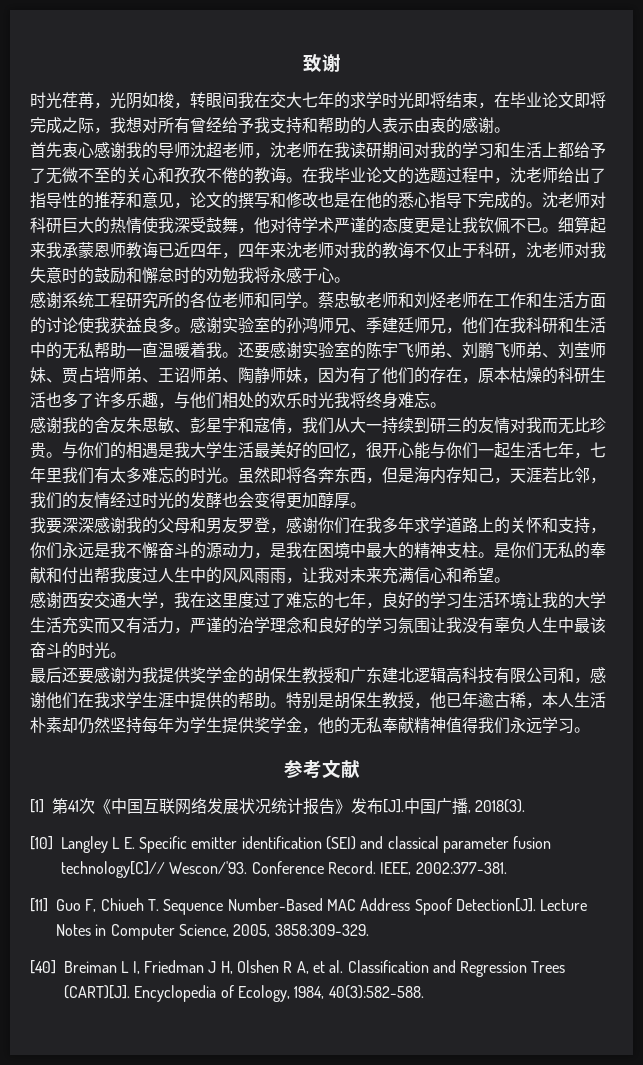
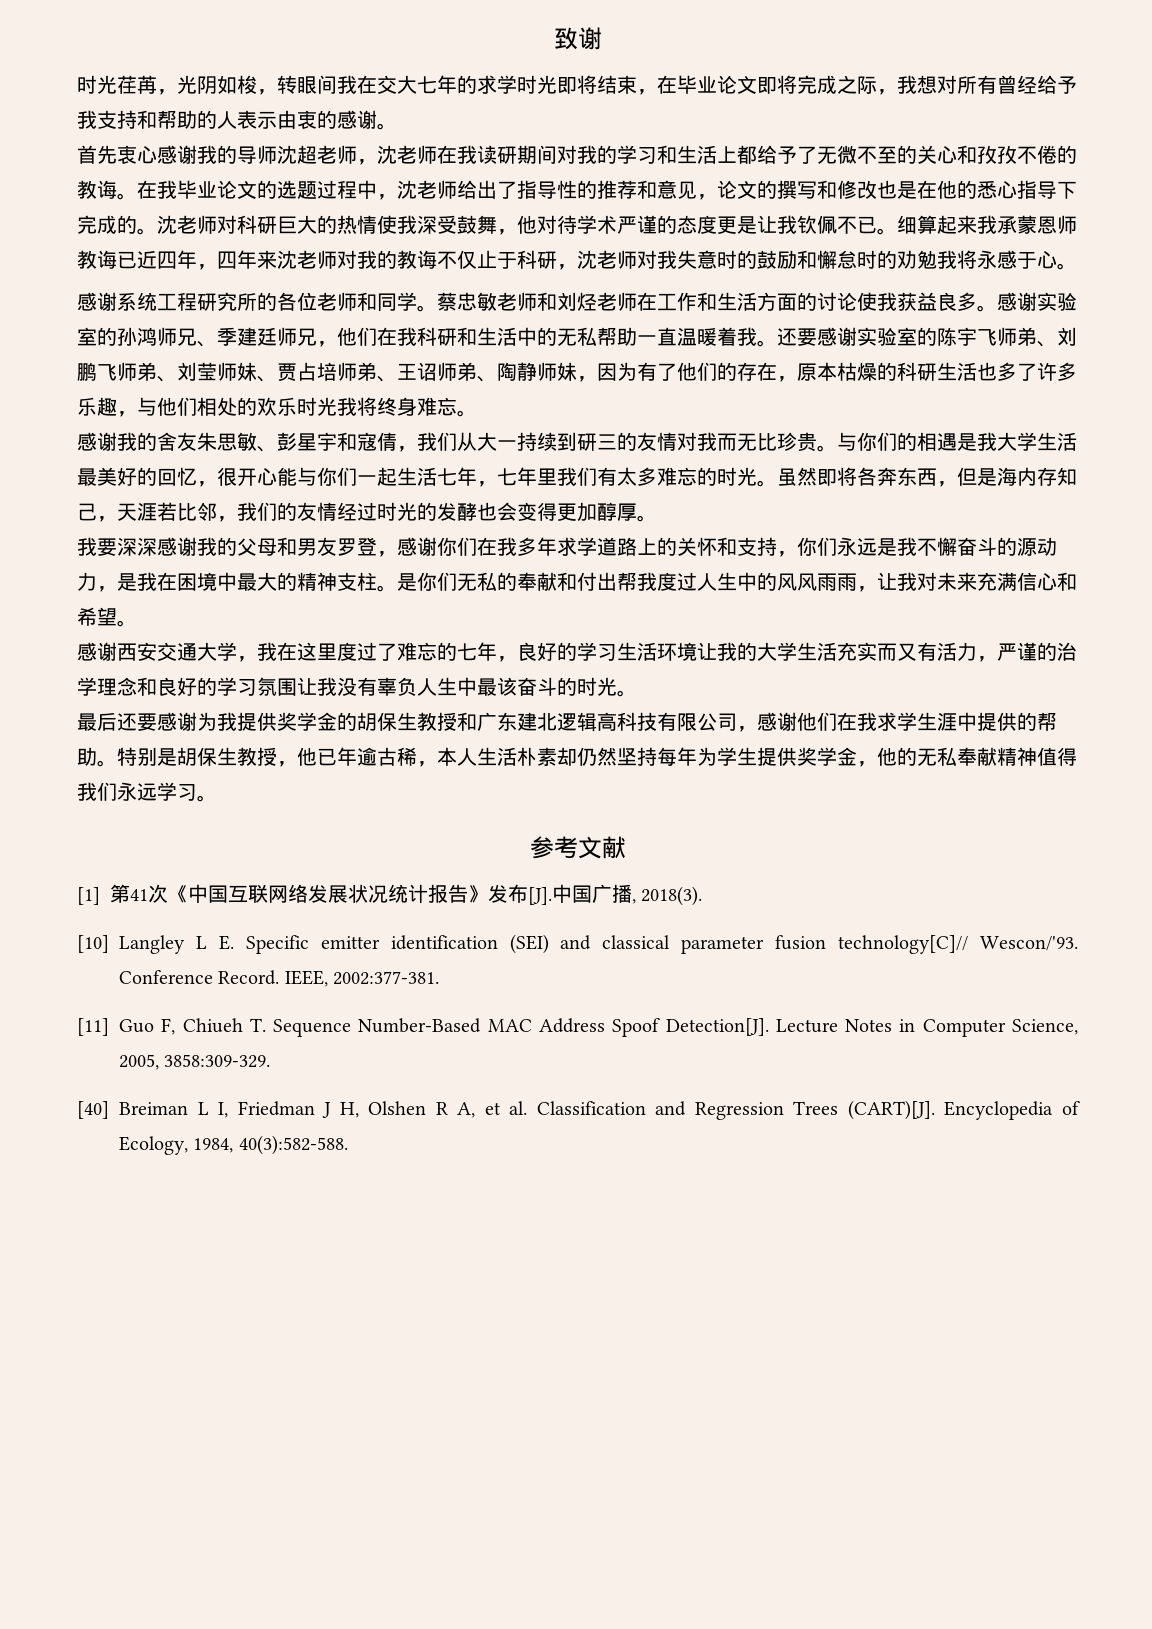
- 最后还要感谢为我提供奖学金的胡保生教授和广东建北逻辑高科技有限公司和，感谢他们在我求学生涯中提供的帮助。
+ 最后还要感谢为我提供奖学金的胡保生教授和广东建北逻辑高科技有限公司，感谢他们在我求学生涯中提供的帮助。

